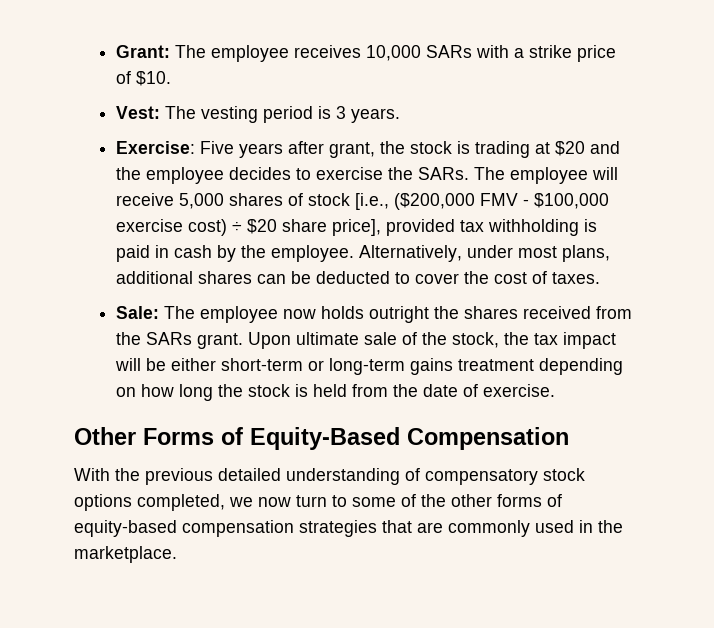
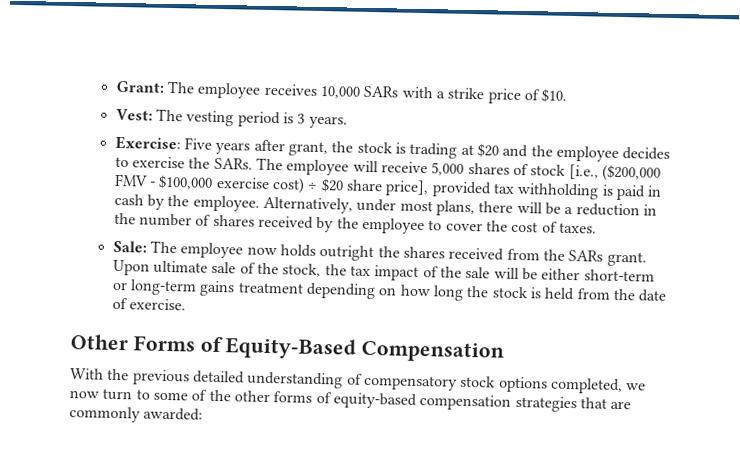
- Alternatively, under most plans, additional shares can be deducted to cover the cost of taxes.
+ Alternatively, under most plans, there will be a reduction in the number of shares received by the employee to cover the cost of taxes.
- Upon ultimate sale of the stock, the tax impact will be either short-term or long-term gains treatment depending on how long the stock is held from the date of exercise.
+ Upon ultimate sale of the stock, the tax impact of the sale will be either short-term or long-term gains treatment depending on how long the stock is held from the date of exercise.
- With the previous detailed understanding of compensatory stock options completed, we now turn to some of the other forms of equity-based compensation strategies that are commonly used in the marketplace.
+ With the previous detailed understanding of compensatory stock options completed, we now turn to some of the other forms of equity-based compensation strategies that are commonly awarded:

